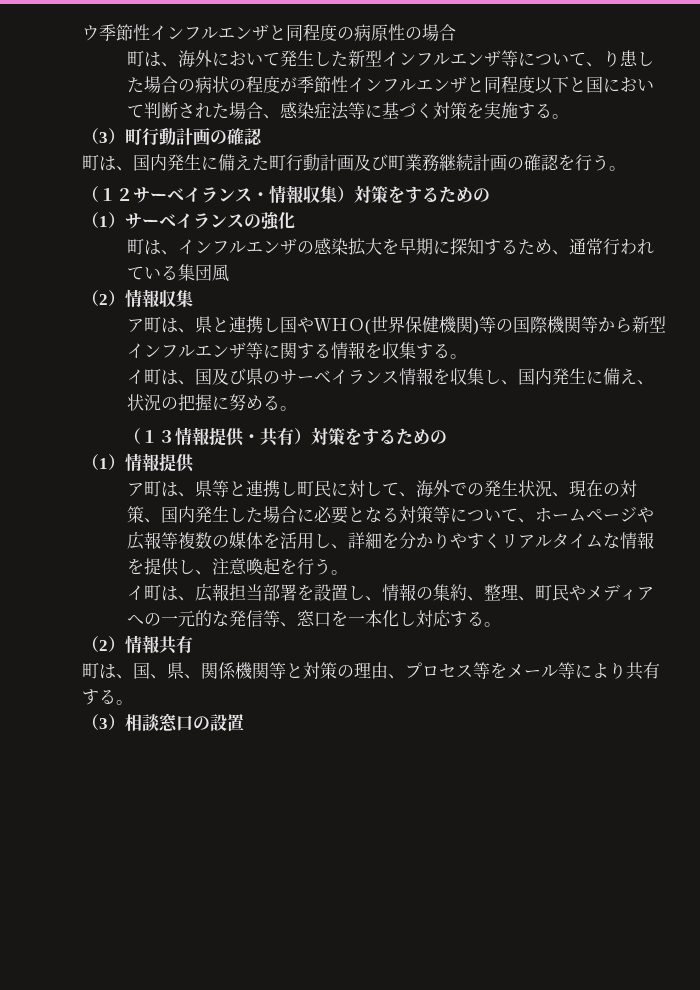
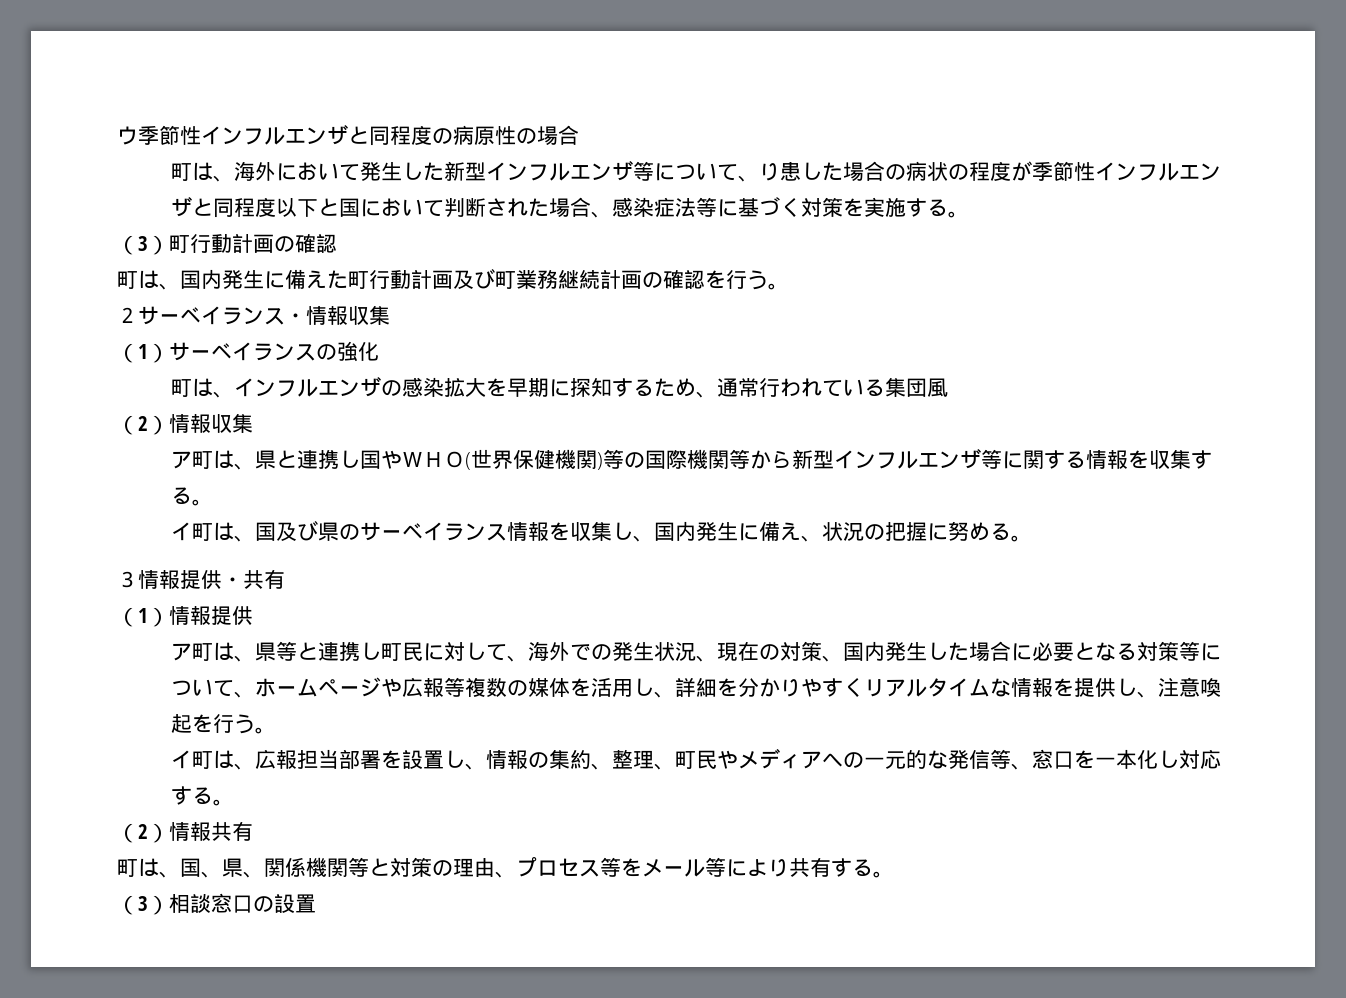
- （１２サーベイランス・情報収集）対策をするための
+ ２サーベイランス・情報収集
- （１３情報提供・共有）対策をするための
+ ３情報提供・共有

